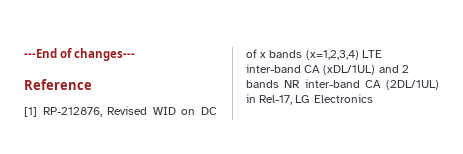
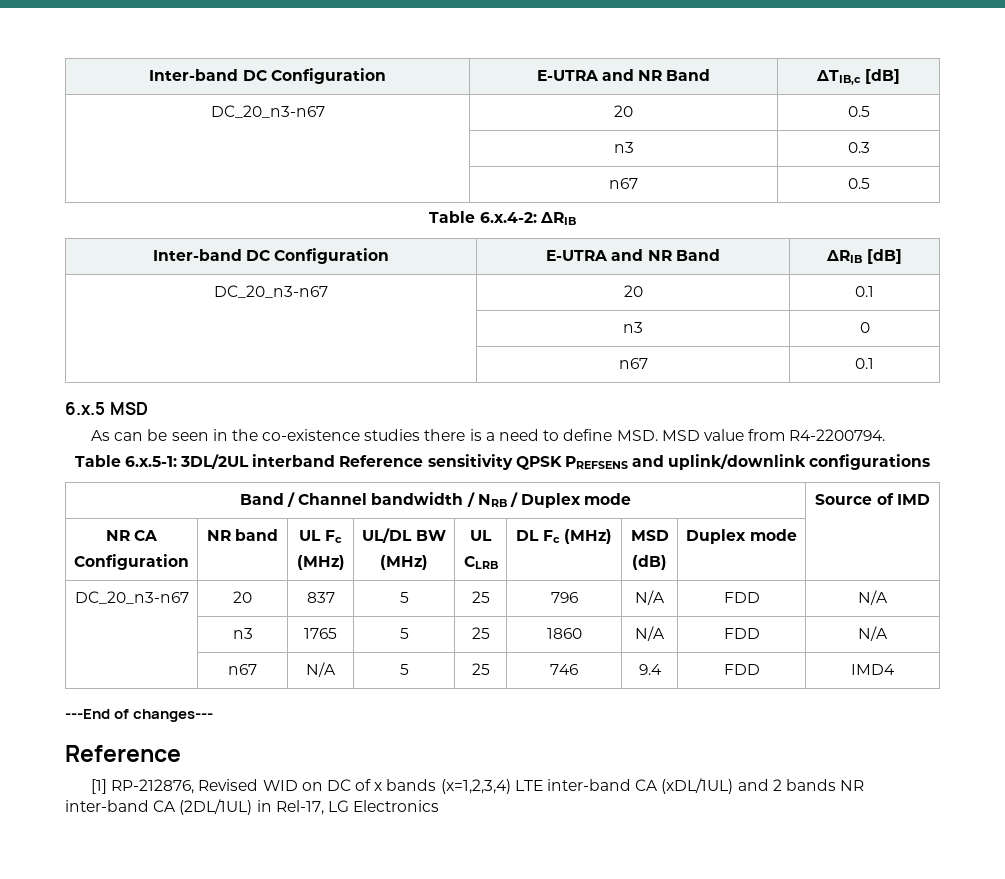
+ Inter-band DC Configuration | E-UTRA and NR Band | ΔTIB,c [dB]
+ DC_20_n3-n67 | 20 | 0.5
+ | n3 | 0.3
+ | n67 | 0.5
+ Table 6.x.4-2: ΔRIB
+ Inter-band DC Configuration | E-UTRA and NR Band | ΔRIB [dB]
+ DC_20_n3-n67 | 20 | 0.1
+ | n3 | 0
+ | n67 | 0.1
+ 6.x.5 MSD
+ As can be seen in the co-existence studies there is a need to define MSD. MSD value from R4-2200794.
+ Table 6.x.5-1: 3DL/2UL interband Reference sensitivity QPSK PREFSENS and uplink/downlink configurations
+ Band / Channel bandwidth / NRB / Duplex mode | Source of IMD
+ NR CA
+ Configuration | NR band | UL Fc
+ (MHz) | UL/DL BW
+ (MHz) | UL
+ CLRB | DL Fc (MHz) | MSD
+ (dB) | Duplex mode |
+ DC_20_n3-n67 | 20 | 837 | 5 | 25 | 796 | N/A | FDD | N/A
+ | n3 | 1765 | 5 | 25 | 1860 | N/A | FDD | N/A
+ | n67 | N/A | 5 | 25 | 746 | 9.4 | FDD | IMD4

